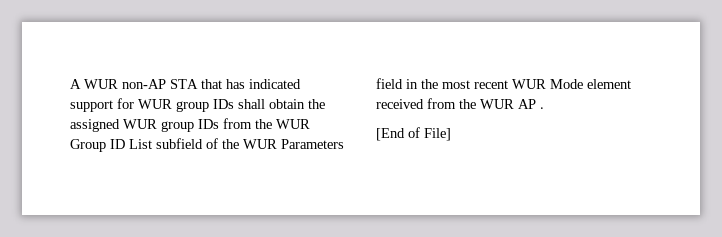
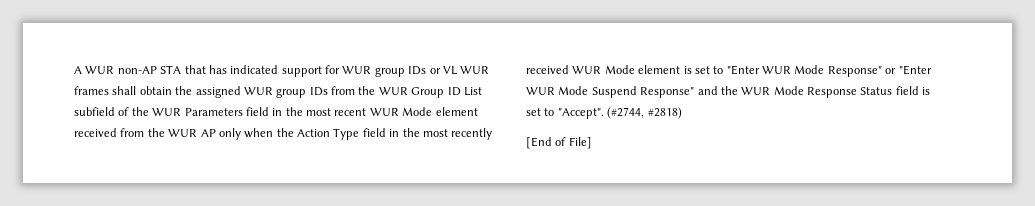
- A WUR non-AP STA that has indicated support for WUR group IDs shall obtain the assigned WUR group IDs from the WUR Group ID List subfield of the WUR Parameters field in the most recent WUR Mode element received from the WUR AP .
+ A WUR non-AP STA that has indicated support for WUR group IDs or VL WUR frames shall obtain the assigned WUR group IDs from the WUR Group ID List subfield of the WUR Parameters field in the most recent WUR Mode element received from the WUR AP only when the Action Type field in the most recently received WUR Mode element is set to "Enter WUR Mode Response" or "Enter WUR Mode Suspend Response" and the WUR Mode Response Status field is set to "Accept". (#2744, #2818)

